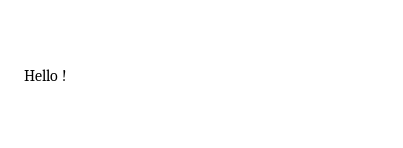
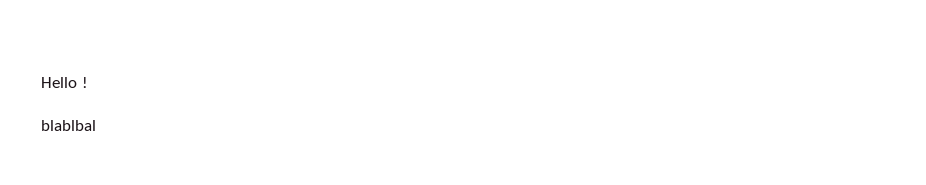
+ blablbal

